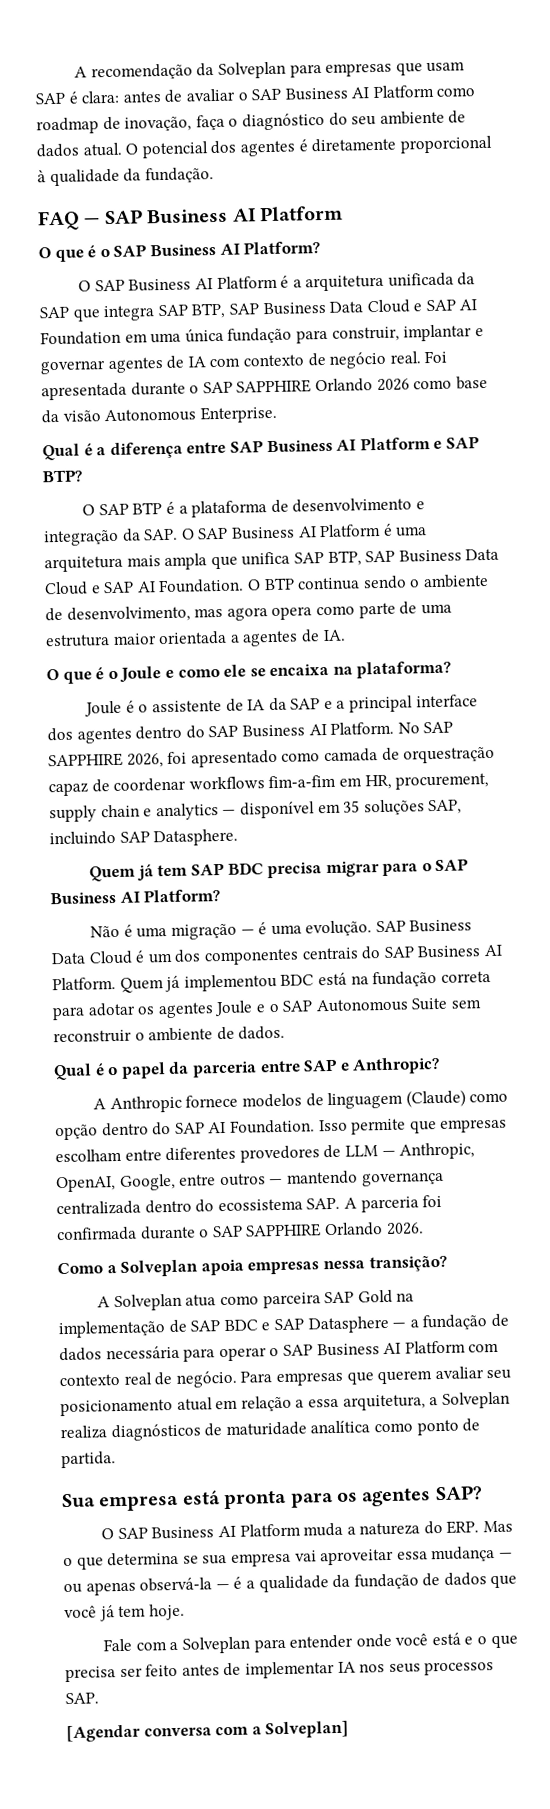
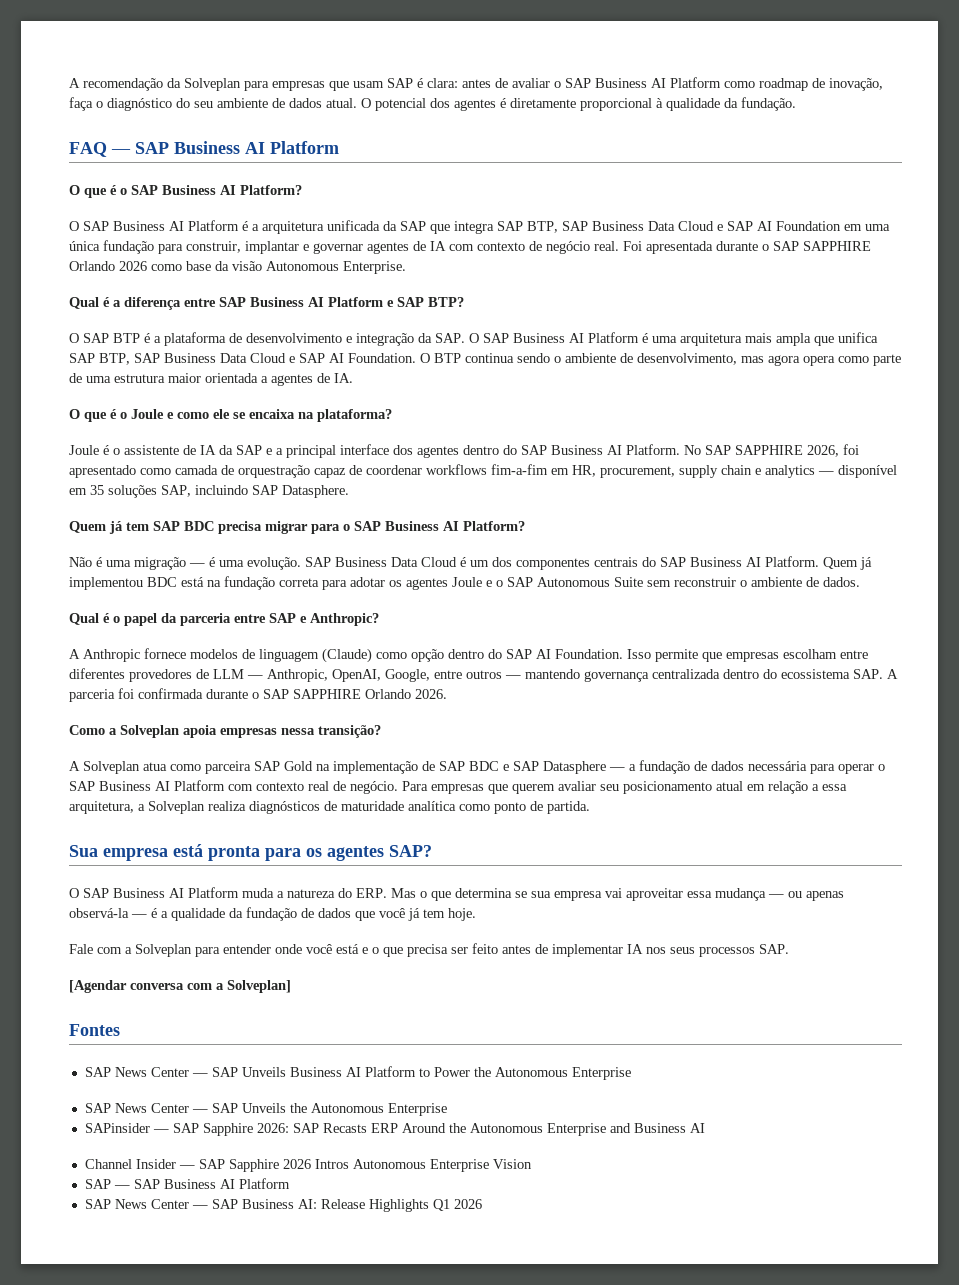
+ Fontes
+ SAP News Center — SAP Unveils Business AI Platform to Power the Autonomous Enterprise
+ SAP News Center — SAP Unveils the Autonomous Enterprise
+ SAPinsider — SAP Sapphire 2026: SAP Recasts ERP Around the Autonomous Enterprise and Business AI
+ Channel Insider — SAP Sapphire 2026 Intros Autonomous Enterprise Vision
+ SAP — SAP Business AI Platform
+ SAP News Center — SAP Business AI: Release Highlights Q1 2026

